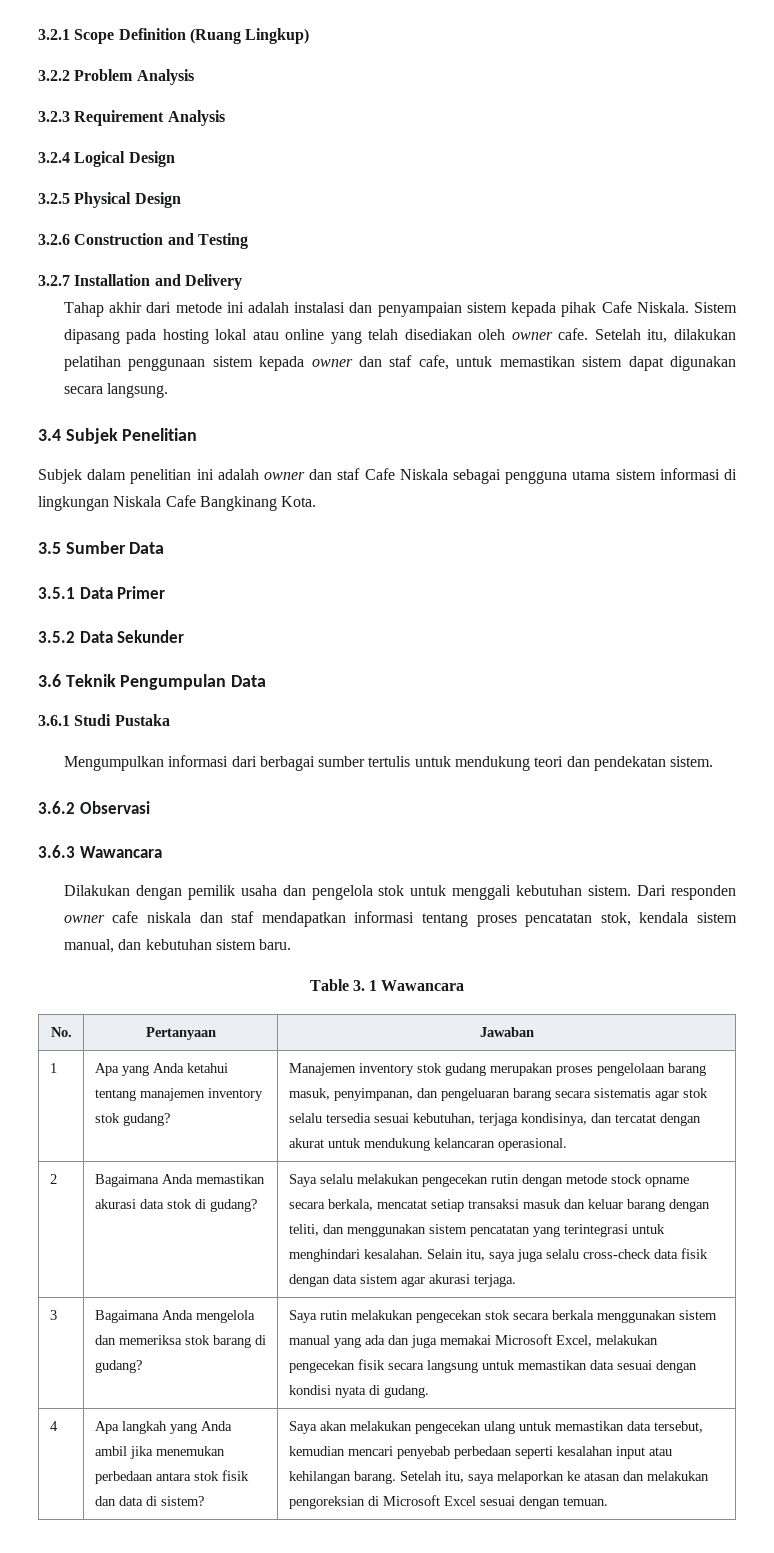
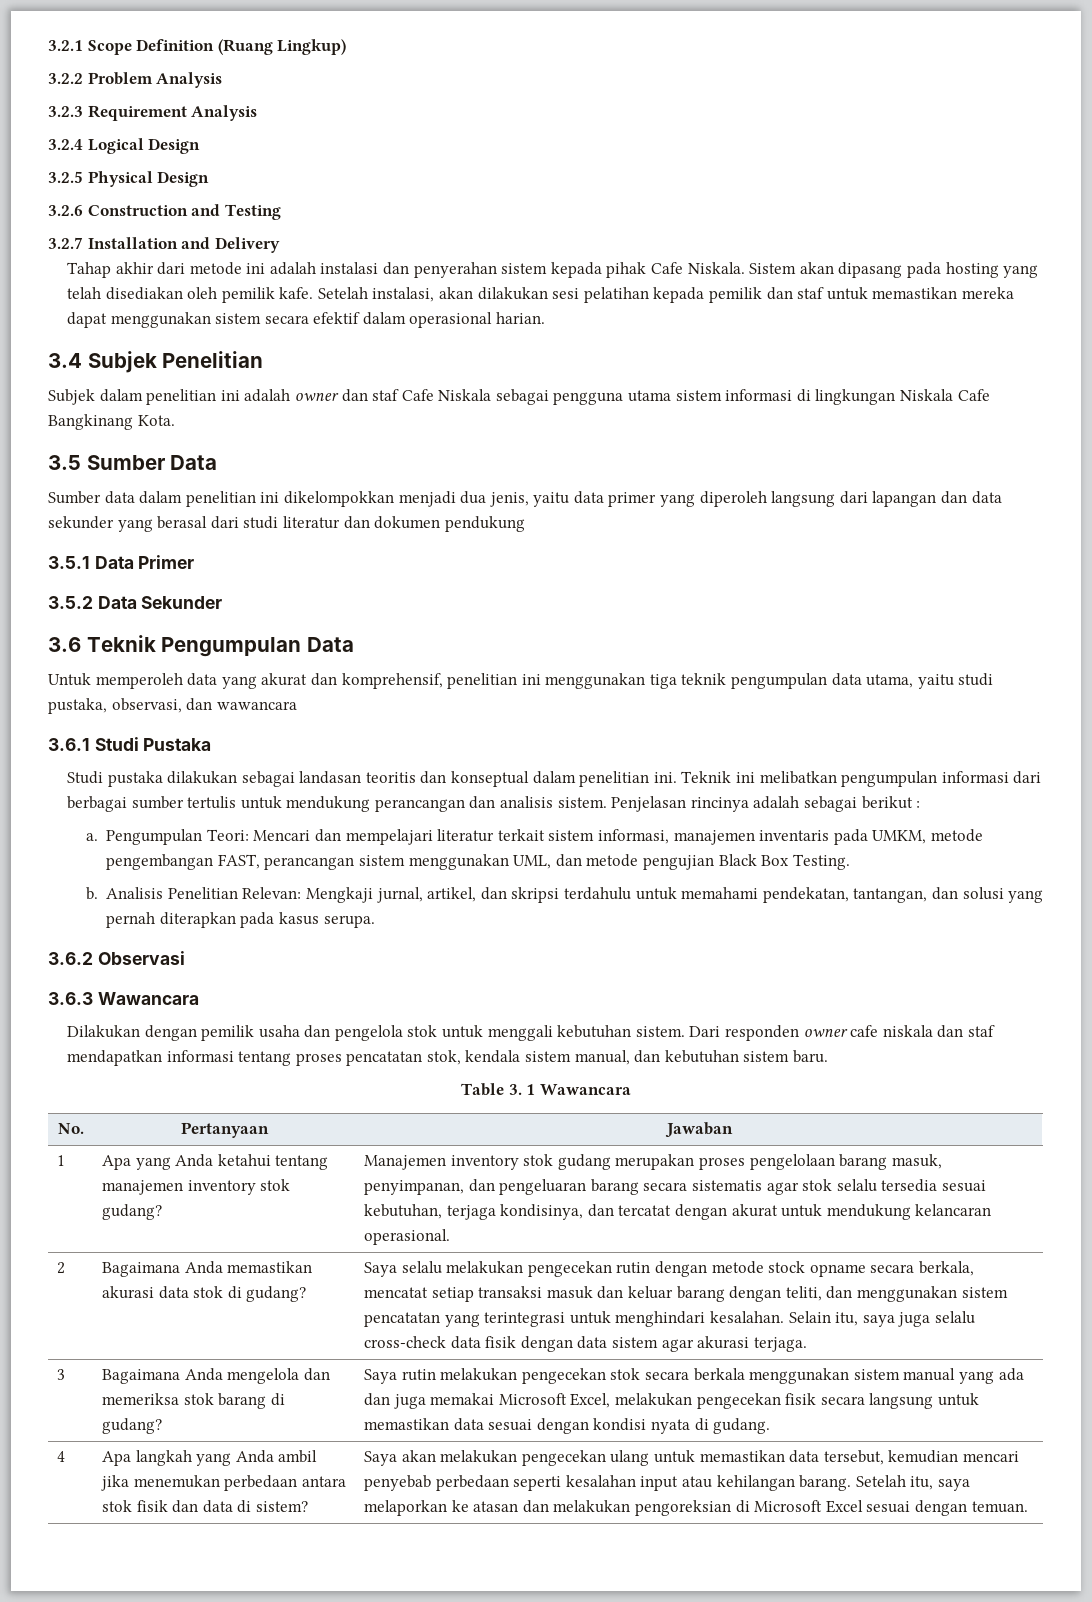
- Tahap akhir dari metode ini adalah instalasi dan penyampaian sistem kepada pihak Cafe Niskala.
+ Tahap akhir dari metode ini adalah instalasi dan penyerahan sistem kepada pihak Cafe Niskala.
- Sistem dipasang pada hosting lokal atau online yang telah disediakan oleh owner cafe. Setelah itu, dilakukan pelatihan penggunaan sistem kepada owner dan staf cafe, untuk memastikan sistem dapat digunakan secara langsung.
+ Sistem akan dipasang pada hosting yang telah disediakan oleh pemilik kafe. Setelah instalasi, akan dilakukan sesi pelatihan kepada pemilik dan staf untuk memastikan mereka dapat menggunakan sistem secara efektif dalam operasional harian.
+ Sumber data dalam penelitian ini dikelompokkan menjadi dua jenis, yaitu data primer yang diperoleh langsung dari lapangan dan data sekunder yang berasal dari studi literatur dan dokumen pendukung
+ Untuk memperoleh data yang akurat dan komprehensif, penelitian ini menggunakan tiga teknik pengumpulan data utama, yaitu studi pustaka, observasi, dan wawancara
  3.6.1 Studi Pustaka
- Mengumpulkan informasi dari berbagai sumber tertulis untuk mendukung teori dan pendekatan sistem.
+ Studi pustaka dilakukan sebagai landasan teoritis dan konseptual dalam penelitian ini. Teknik ini melibatkan pengumpulan informasi dari berbagai sumber tertulis untuk mendukung perancangan dan analisis sistem. Penjelasan rincinya adalah sebagai berikut :
+ a. Pengumpulan Teori: Mencari dan mempelajari literatur terkait sistem informasi, manajemen inventaris pada UMKM, metode pengembangan FAST, perancangan sistem menggunakan UML, dan metode pengujian Black Box Testing.
+ b. Analisis Penelitian Relevan: Mengkaji jurnal, artikel, dan skripsi terdahulu untuk memahami pendekatan, tantangan, dan solusi yang pernah diterapkan pada kasus serupa.

